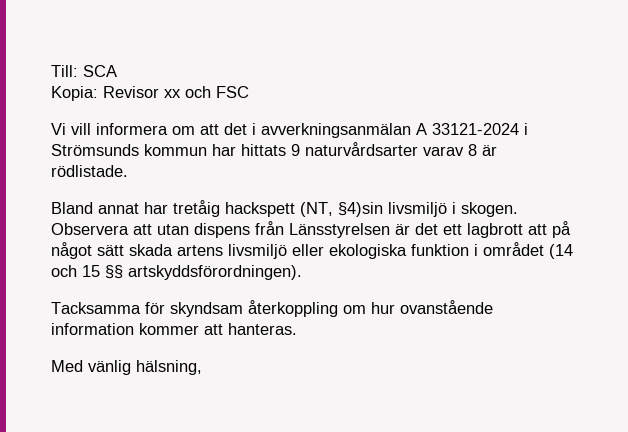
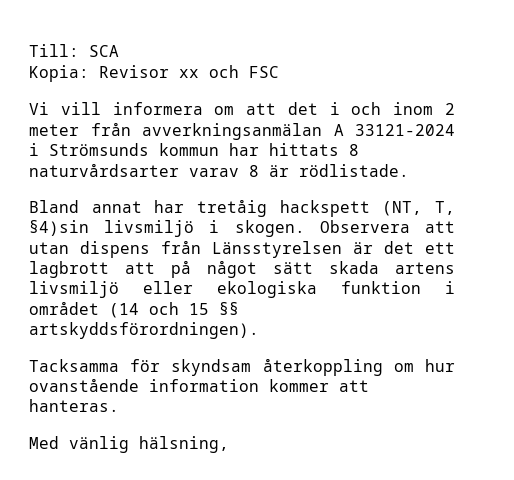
- Vi vill informera om att det i avverkningsanmälan A 33121-2024 i Strömsunds kommun har hittats 9 naturvårdsarter varav 8 är rödlistade.
+ Vi vill informera om att det i och inom 2 meter från avverkningsanmälan A 33121-2024 i Strömsunds kommun har hittats 8 naturvårdsarter varav 8 är rödlistade.
- Bland annat har tretåig hackspett (NT, §4)sin livsmiljö i skogen.
+ Bland annat har tretåig hackspett (NT, T, §4)sin livsmiljö i skogen.

